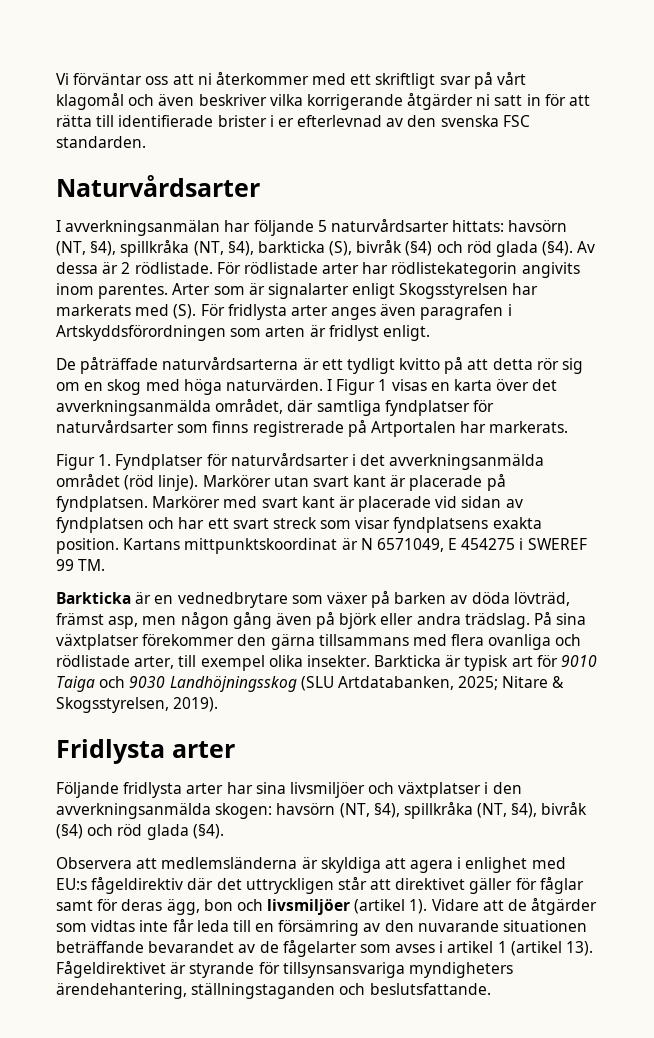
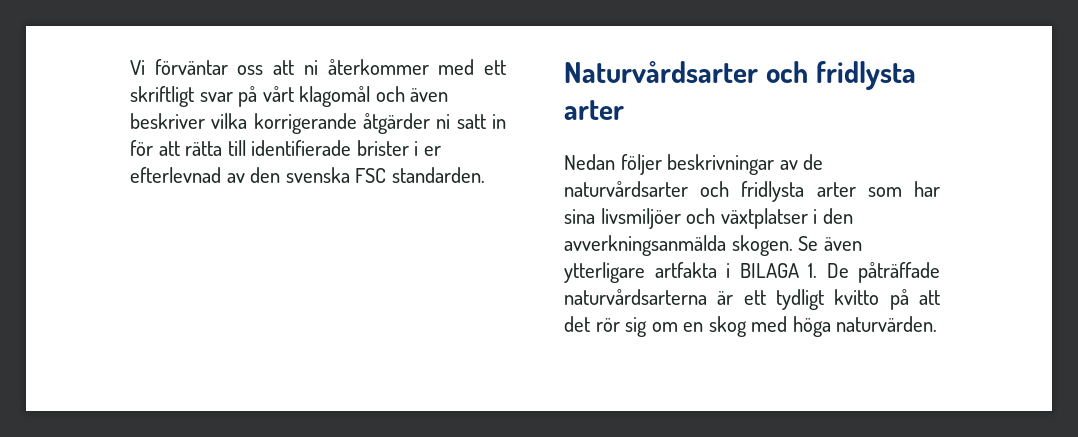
- Naturvårdsarter
- I avverkningsanmälan har följande 5 naturvårdsarter hittats: havsörn (NT, §4), spillkråka (NT, §4), barkticka (S), bivråk (§4) och röd glada (§4). Av dessa är 2 rödlistade. För rödlistade arter har rödlistekategorin angivits inom parentes. Arter som är signalarter enligt Skogsstyrelsen har markerats med (S). För fridlysta arter anges även paragrafen i Artskyddsförordningen som arten är fridlyst enligt.
- De påträffade naturvårdsarterna är ett tydligt kvitto på att detta rör sig om en skog med höga naturvärden. I Figur 1 visas en karta över det avverkningsanmälda området, där samtliga fyndplatser för naturvårdsarter som finns registrerade på Artportalen har markerats.
- Figur 1. Fyndplatser för naturvårdsarter i det avverkningsanmälda området (röd linje). Markörer utan svart kant är placerade på fyndplatsen. Markörer med svart kant är placerade vid sidan av fyndplatsen och har ett svart streck som visar fyndplatsens exakta position. Kartans mittpunktskoordinat är N 6571049, E 454275 i SWEREF 99 TM.
- Barkticka är en vednedbrytare som växer på barken av döda lövträd, främst asp, men någon gång även på björk eller andra trädslag. På sina växtplatser förekommer den gärna tillsammans med flera ovanliga och rödlistade arter, till exempel olika insekter. Barkticka är typisk art för 9010 Taiga och 9030 Landhöjningsskog (SLU Artdatabanken, 2025; Nitare & Skogsstyrelsen, 2019).
- Fridlysta arter
- Följande fridlysta arter har sina livsmiljöer och växtplatser i den avverkningsanmälda skogen: havsörn (NT, §4), spillkråka (NT, §4), bivråk (§4) och röd glada (§4).
- Observera att medlemsländerna är skyldiga att agera i enlighet med EU:s fågeldirektiv där det uttryckligen står att direktivet gäller för fåglar samt för deras ägg, bon och livsmiljöer (artikel 1). Vidare att de åtgärder som vidtas inte får leda till en försämring av den nuvarande situationen beträffande bevarandet av de fågelarter som avses i artikel 1 (artikel 13). Fågeldirektivet är styrande för tillsynsansvariga myndigheters ärendehantering, ställningstaganden och beslutsfattande.
+ Naturvårdsarter och fridlysta arter
+ Nedan följer beskrivningar av de naturvårdsarter och fridlysta arter som har sina livsmiljöer och växtplatser i den avverkningsanmälda skogen. Se även ytterligare artfakta i BILAGA 1. De påträffade naturvårdsarterna är ett tydligt kvitto på att det rör sig om en skog med höga naturvärden.

